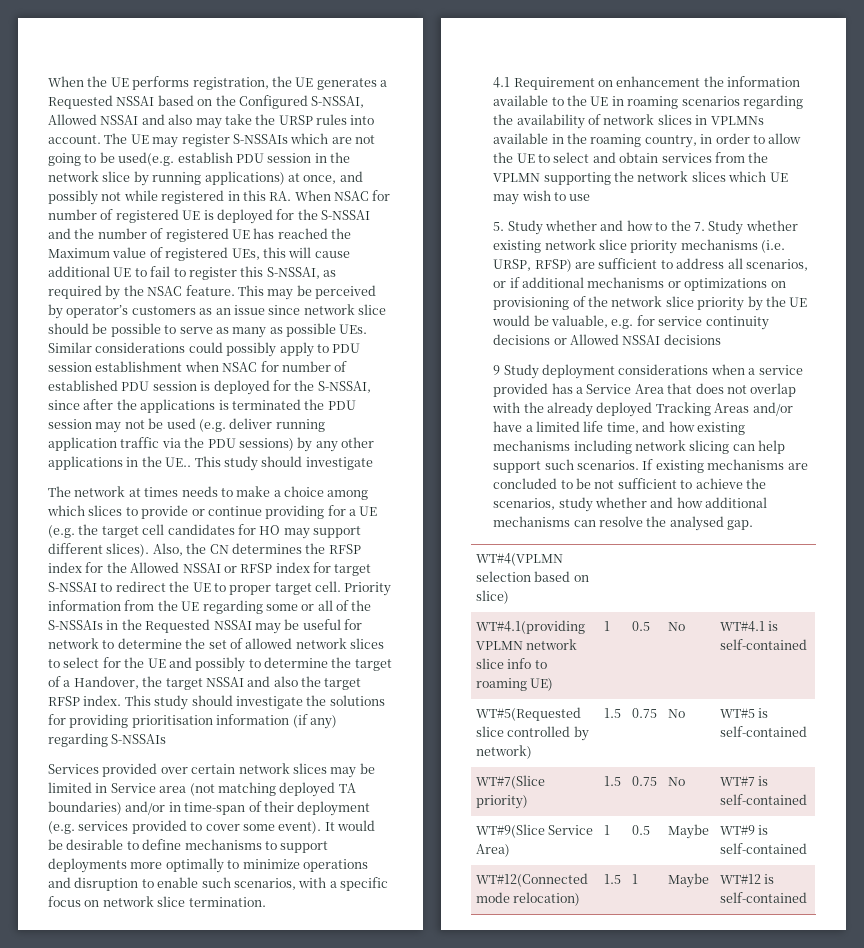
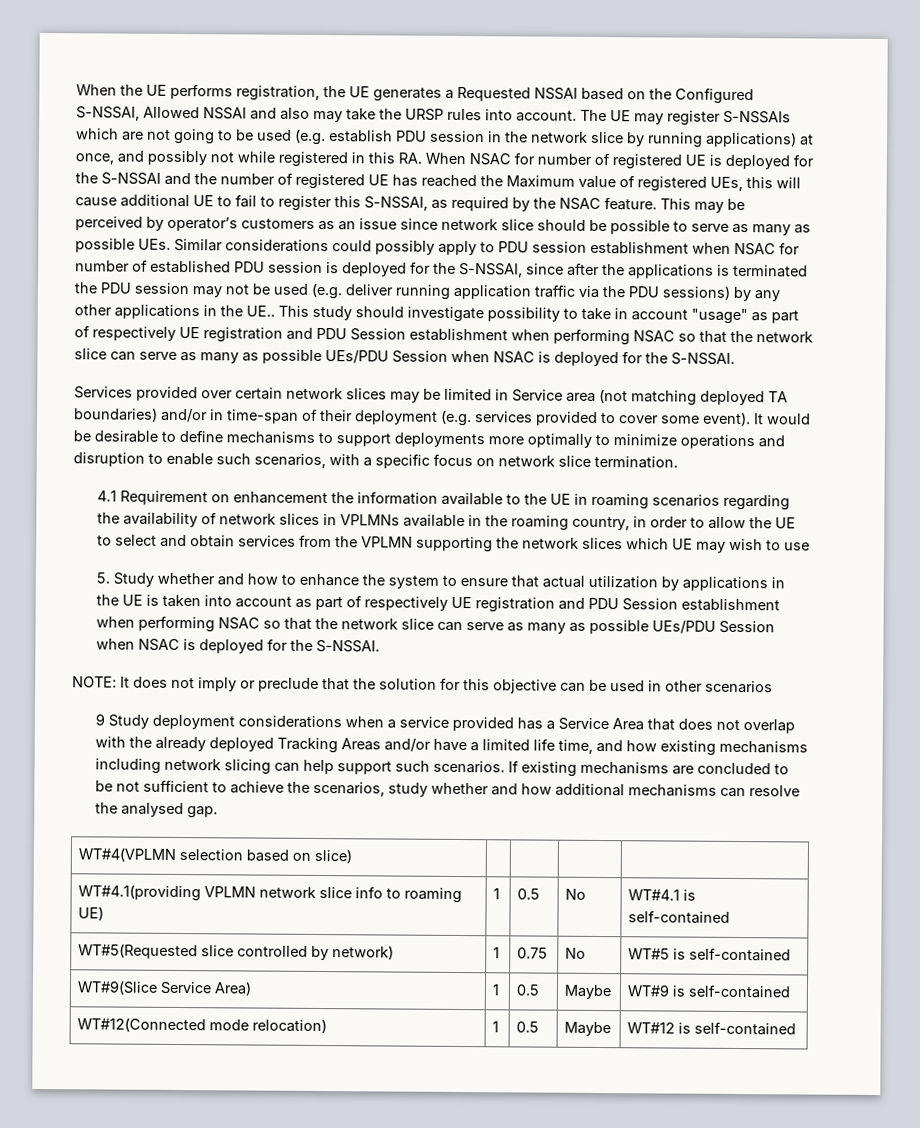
- The UE may register S-NSSAIs which are not going to be used(e.g. establish PDU session in the network slice by running applications) at once, and possibly not while registered in this RA. When NSAC for number of registered UE is deployed for the S-NSSAI and the number of registered UE has reached the Maximum value of registered UEs, this will cause additional UE to fail to register this S-NSSAI, as required by the NSAC feature.
+ The UE may register S-NSSAIs which are not going to be used (e.g. establish PDU session in the network slice by running applications) at once, and possibly not while registered in this RA. When NSAC for number of registered UE is deployed for the S-NSSAI and the number of registered UE has reached the Maximum value of registered UEs, this will cause additional UE to fail to register this S-NSSAI, as required by the NSAC feature.
- This may be perceived by operator’s customers as an issue since network slice should be possible to serve as many as possible UEs. Similar considerations could possibly apply to PDU session establishment when NSAC for number of established PDU session is deployed for the S-NSSAI, since after the applications is terminated the PDU session may not be used (e.g. deliver running application traffic via the PDU sessions) by any other applications in the UE.. This study should investigate
- The network at times needs to make a choice among which slices to provide or continue providing for a UE (e.g. the target cell candidates for HO may support different slices). Also, the CN determines the RFSP index for the Allowed NSSAI or RFSP index for target S-NSSAI to redirect the UE to proper target cell. Priority information from the UE regarding some or all of the S-NSSAIs in the Requested NSSAI may be useful for network to determine the set of allowed network slices to select for the UE and possibly to determine the target of a Handover, the target NSSAI and also the target RFSP index. This study should investigate the solutions for providing prioritisation information (if any) regarding S-NSSAIs
+ This may be perceived by operator’s customers as an issue since network slice should be possible to serve as many as possible UEs. Similar considerations could possibly apply to PDU session establishment when NSAC for number of established PDU session is deployed for the S-NSSAI, since after the applications is terminated the PDU session may not be used (e.g. deliver running application traffic via the PDU sessions) by any other applications in the UE.. This study should investigate possibility to take in account "usage" as part of respectively UE registration and PDU Session establishment when performing NSAC so that the network slice can serve as many as possible UEs/PDU Session when NSAC is deployed for the S-NSSAI.
- 5. Study whether and how to the 7. Study whether existing network slice priority mechanisms (i.e. URSP, RFSP) are sufficient to address all scenarios, or if additional mechanisms or optimizations on provisioning of the network slice priority by the UE would be valuable, e.g. for service continuity decisions or Allowed NSSAI decisions
+ 5. Study whether and how to enhance the system to ensure that actual utilization by applications in the UE is taken into account as part of respectively UE registration and PDU Session establishment when performing NSAC so that the network slice can serve as many as possible UEs/PDU Session when NSAC is deployed for the S-NSSAI.
+ NOTE: It does not imply or preclude that the solution for this objective can be used in other scenarios
- WT#5(Requested slice controlled by network) | 1.5 | 0.75 | No | WT#5 is self-contained
+ WT#5(Requested slice controlled by network) | 1 | 0.75 | No | WT#5 is self-contained
- WT#7(Slice priority) | 1.5 | 0.75 | No | WT#7 is self-contained
- WT#12(Connected mode relocation) | 1.5 | 1 | Maybe | WT#12 is self-contained
+ WT#12(Connected mode relocation) | 1 | 0.5 | Maybe | WT#12 is self-contained

